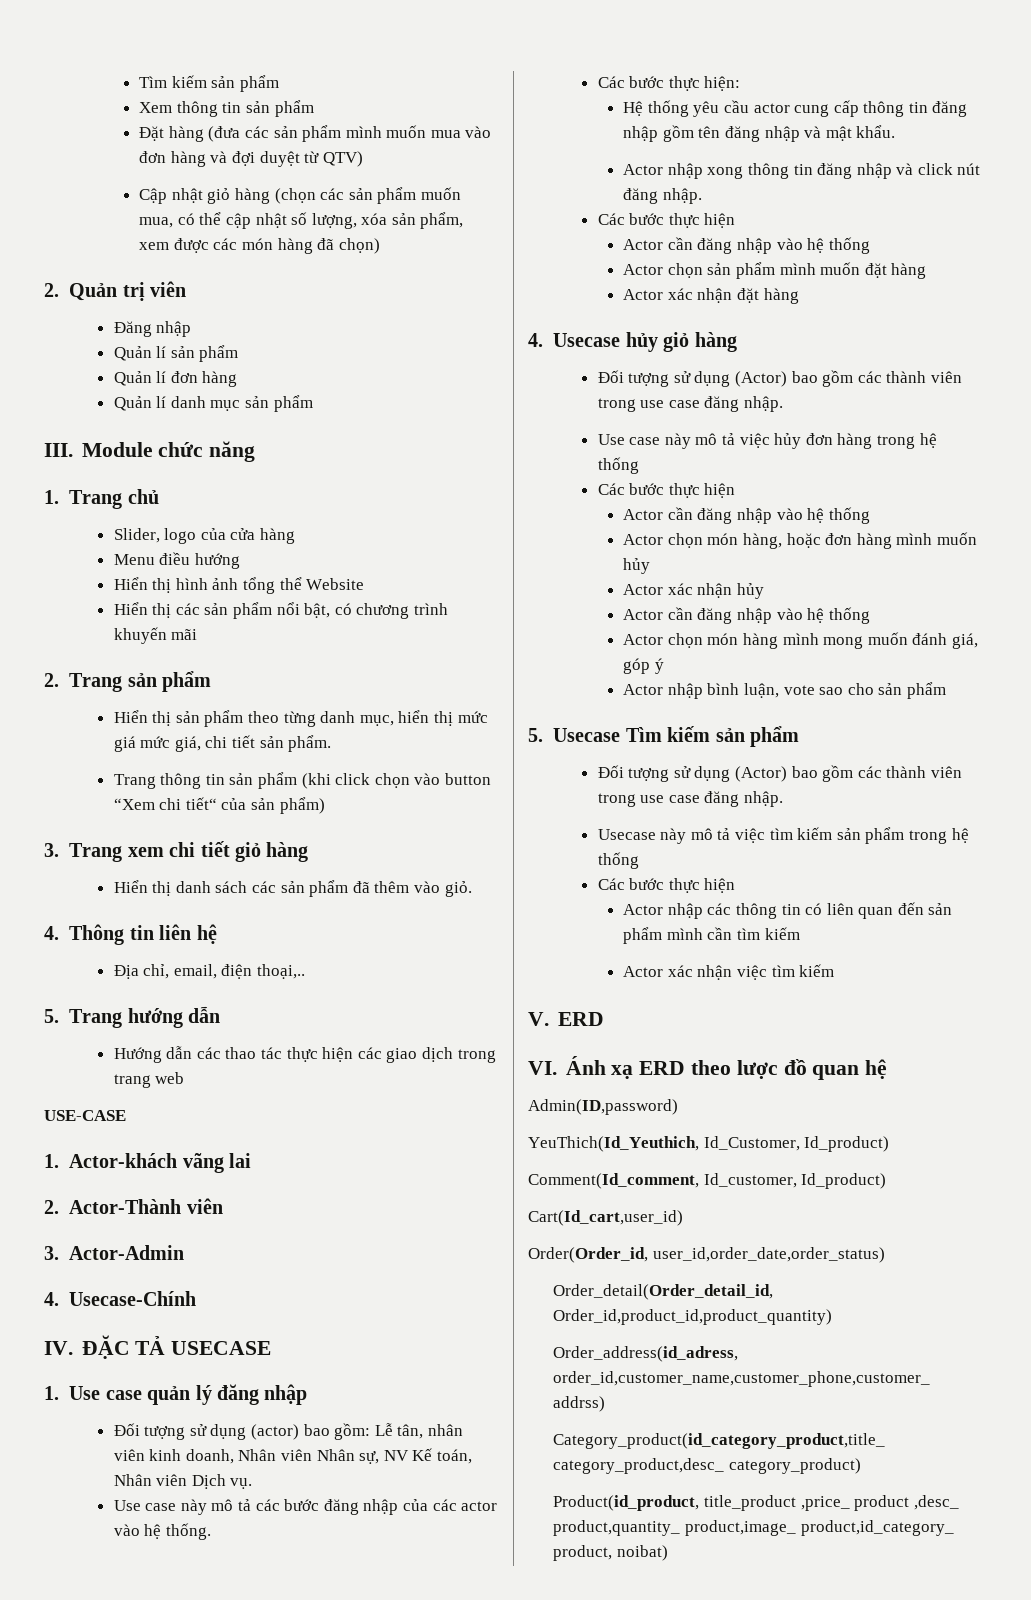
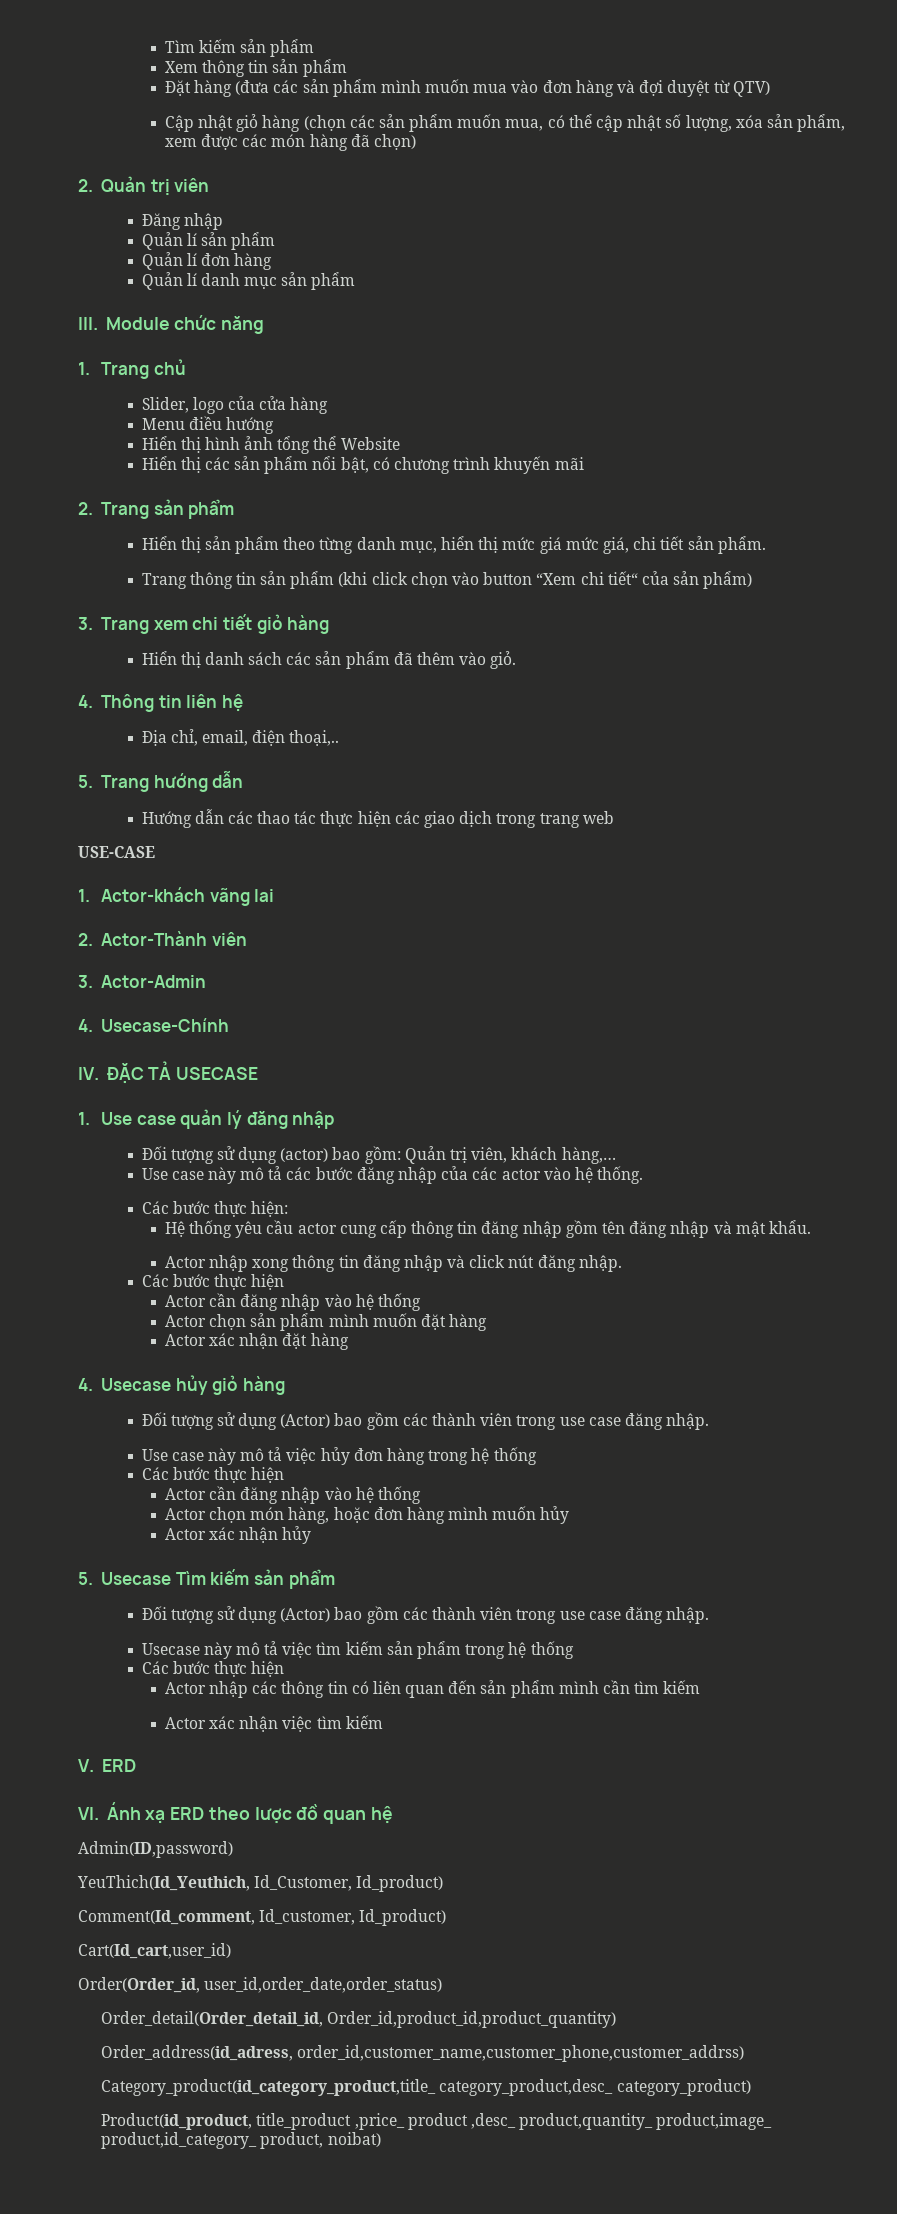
- Đối tượng sử dụng (actor) bao gồm: Lễ tân, nhân viên kinh doanh, Nhân viên Nhân sự, NV Kế toán, Nhân viên Dịch vụ.
+ Đối tượng sử dụng (actor) bao gồm: Quản trị viên, khách hàng,…
  Actor xác nhận hủy
- Actor cần đăng nhập vào hệ thống
- Actor chọn món hàng mình mong muốn đánh giá, góp ý
- Actor nhập bình luận, vote sao cho sản phẩm

